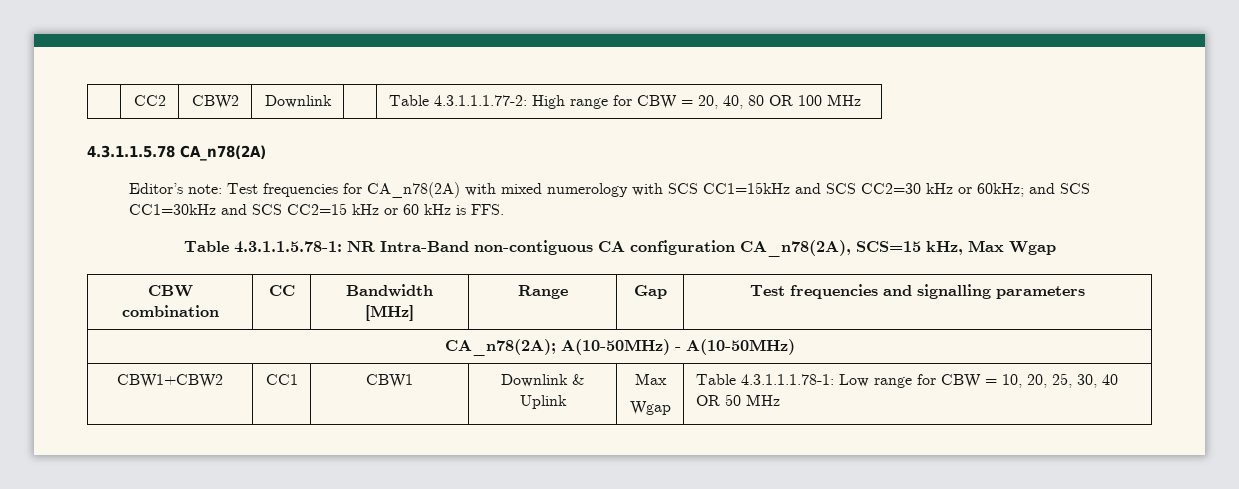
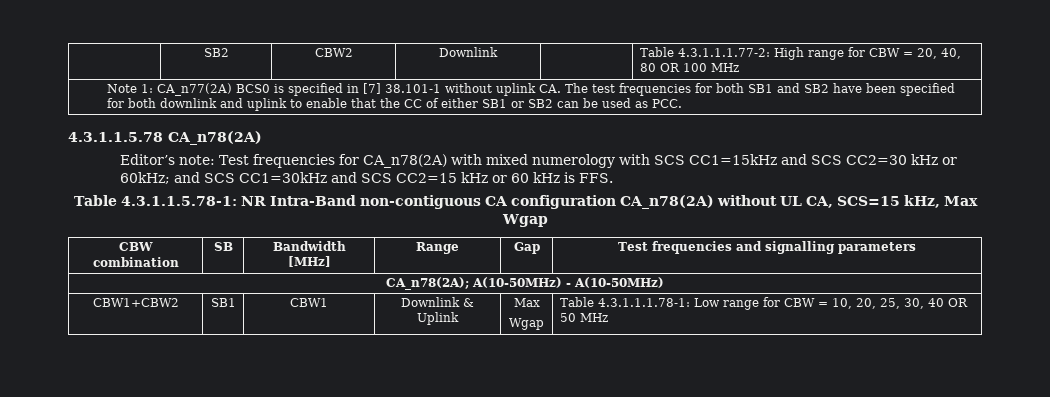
- | CC2 | CBW2 | Downlink | | Table 4.3.1.1.1.77-2: High range for CBW = 20, 40, 80 OR 100 MHz
+ | SB2 | CBW2 | Downlink | | Table 4.3.1.1.1.77-2: High range for CBW = 20, 40, 80 OR 100 MHz
+ Note 1: CA_n77(2A) BCS0 is specified in [7] 38.101-1 without uplink CA. The test frequencies for both SB1 and SB2 have been specified for both downlink and uplink to enable that the CC of either SB1 or SB2 can be used as PCC.
- Table 4.3.1.1.5.78-1: NR Intra-Band non-contiguous CA configuration CA_n78(2A), SCS=15 kHz, Max Wgap
+ Table 4.3.1.1.5.78-1: NR Intra-Band non-contiguous CA configuration CA_n78(2A) without UL CA, SCS=15 kHz, Max Wgap
- CBW combination | CC | Bandwidth [MHz] | Range | Gap | Test frequencies and signalling parameters
+ CBW combination | SB | Bandwidth [MHz] | Range | Gap | Test frequencies and signalling parameters
- CBW1+CBW2 | CC1 | CBW1 | Downlink & Uplink | Max
+ CBW1+CBW2 | SB1 | CBW1 | Downlink & Uplink | Max

